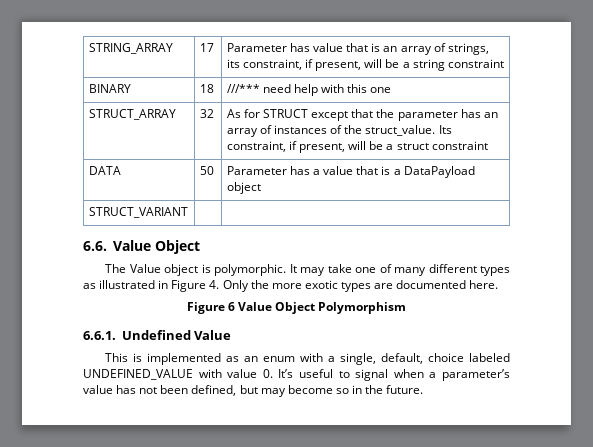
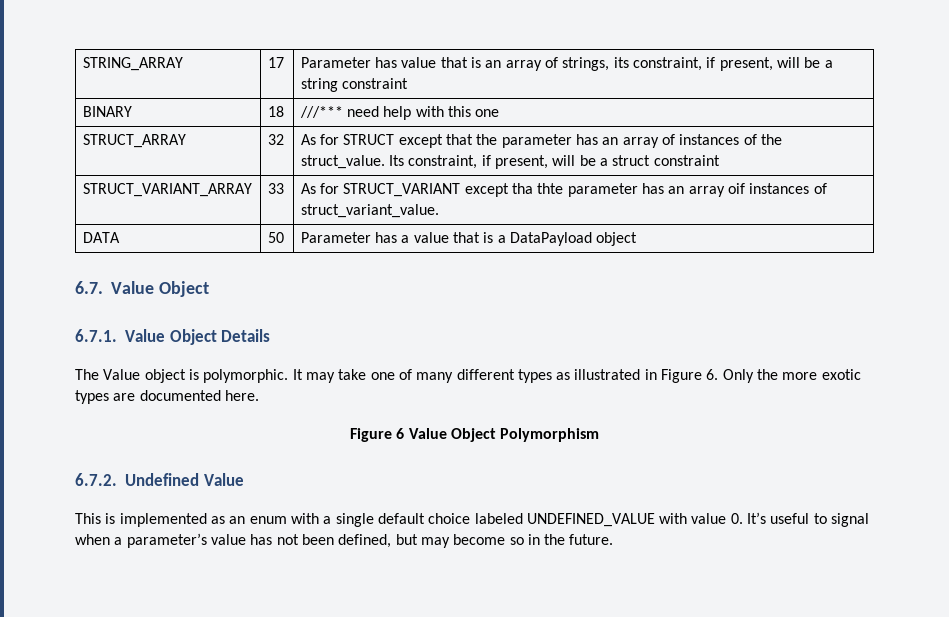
+ STRUCT_VARIANT_ARRAY | 33 | As for STRUCT_VARIANT except tha thte parameter has an array oif instances of struct_variant_value.
- STRUCT_VARIANT | |
- 6.6. Value Object
+ 6.7. Value Object
+ 6.7.1. Value Object Details
- It may take one of many different types as illustrated in Figure 4. Only the more exotic types are documented here.
+ It may take one of many different types as illustrated in Figure 6. Only the more exotic types are documented here.
- 6.6.1. Undefined Value
+ 6.7.2. Undefined Value
- This is implemented as an enum with a single, default, choice labeled UNDEFINED_VALUE with value 0. It’s useful to signal when a parameter’s value has not been defined, but may become so in the future.
+ This is implemented as an enum with a single default choice labeled UNDEFINED_VALUE with value 0. It’s useful to signal when a parameter’s value has not been defined, but may become so in the future.

